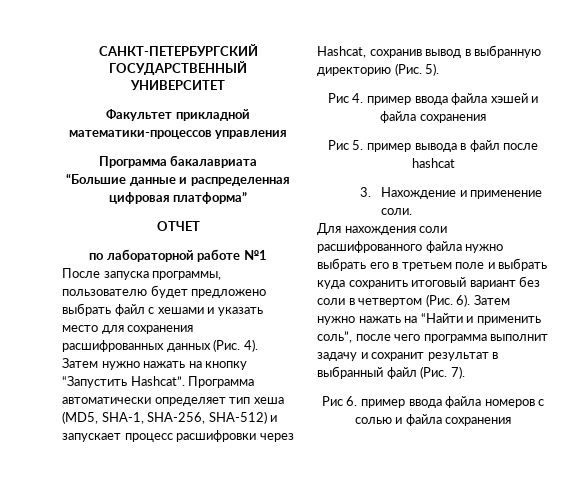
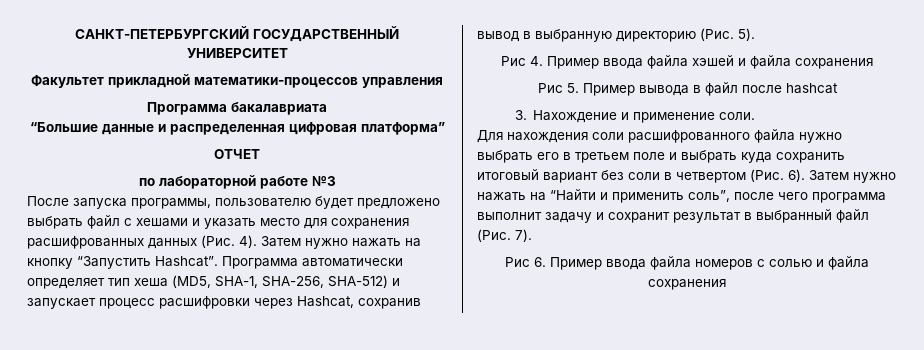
- по лабораторной работе №1
+ по лабораторной работе №3
- Рис 4. пример ввода файла хэшей и файла сохранения
+ Рис 4. Пример ввода файла хэшей и файла сохранения
- Рис 5. пример вывода в файл после hashcat
+ Рис 5. Пример вывода в файл после hashcat
- Рис 6. пример ввода файла номеров с солью и файла сохранения
+ Рис 6. Пример ввода файла номеров с солью и файла сохранения

